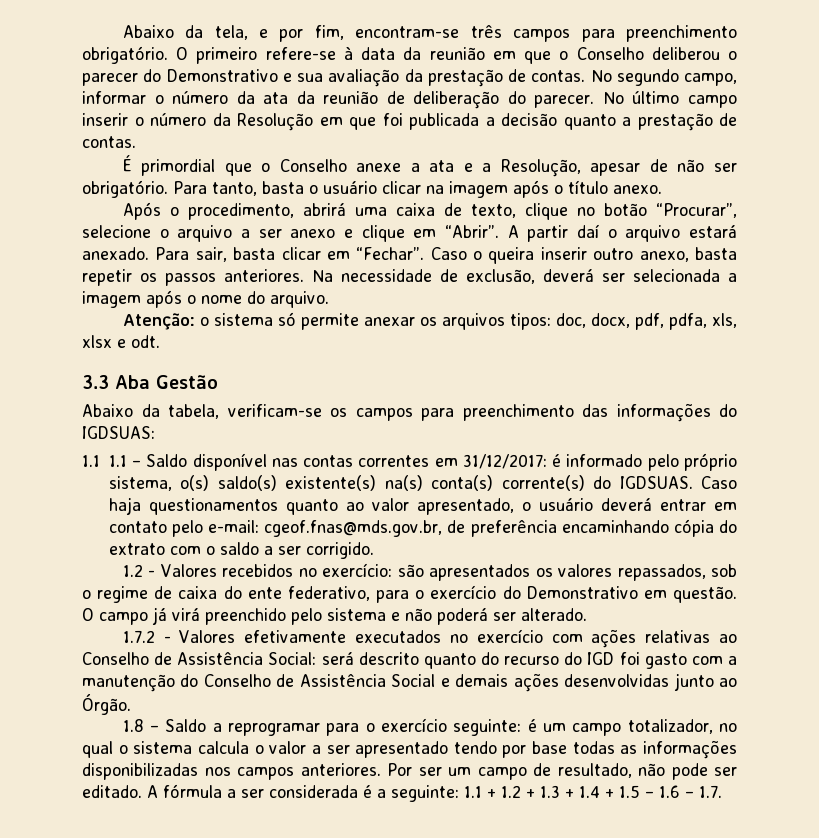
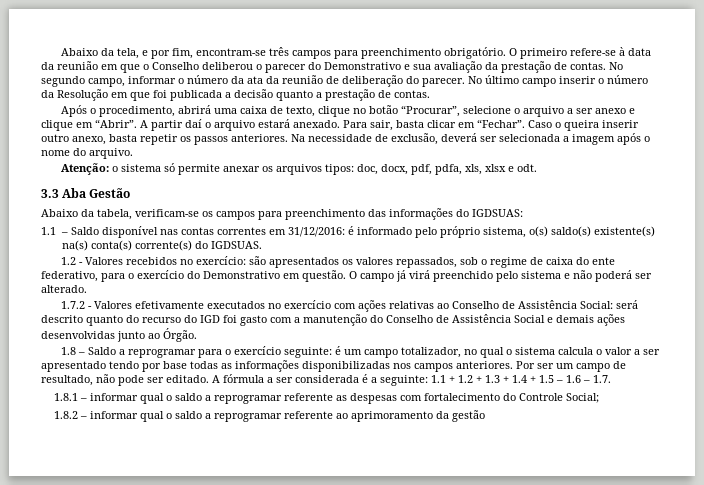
- É primordial que o Conselho anexe a ata e a Resolução, apesar de não ser obrigatório. Para tanto, basta o usuário clicar na imagem após o título anexo.
- 1.1 1.1 – Saldo disponível nas contas correntes em 31/12/2017: é informado pelo próprio sistema, o(s) saldo(s) existente(s) na(s) conta(s) corrente(s) do IGDSUAS. Caso haja questionamentos quanto ao valor apresentado, o usuário deverá entrar em contato pelo e-mail: cgeof.fnas@mds.gov.br, de preferência encaminhando cópia do extrato com o saldo a ser corrigido.
+ 1.1 – Saldo disponível nas contas correntes em 31/12/2016: é informado pelo próprio sistema, o(s) saldo(s) existente(s) na(s) conta(s) corrente(s) do IGDSUAS.
+ 1.8.1 – informar qual o saldo a reprogramar referente as despesas com fortalecimento do Controle Social;
+ 1.8.2 – informar qual o saldo a reprogramar referente ao aprimoramento da gestão

